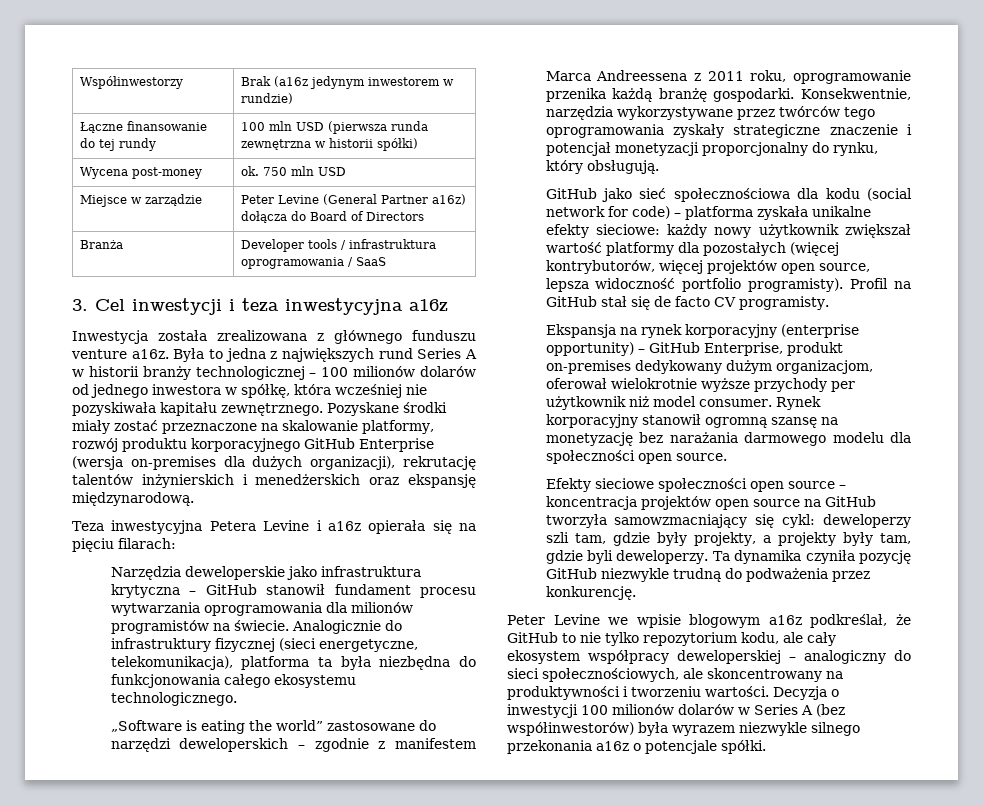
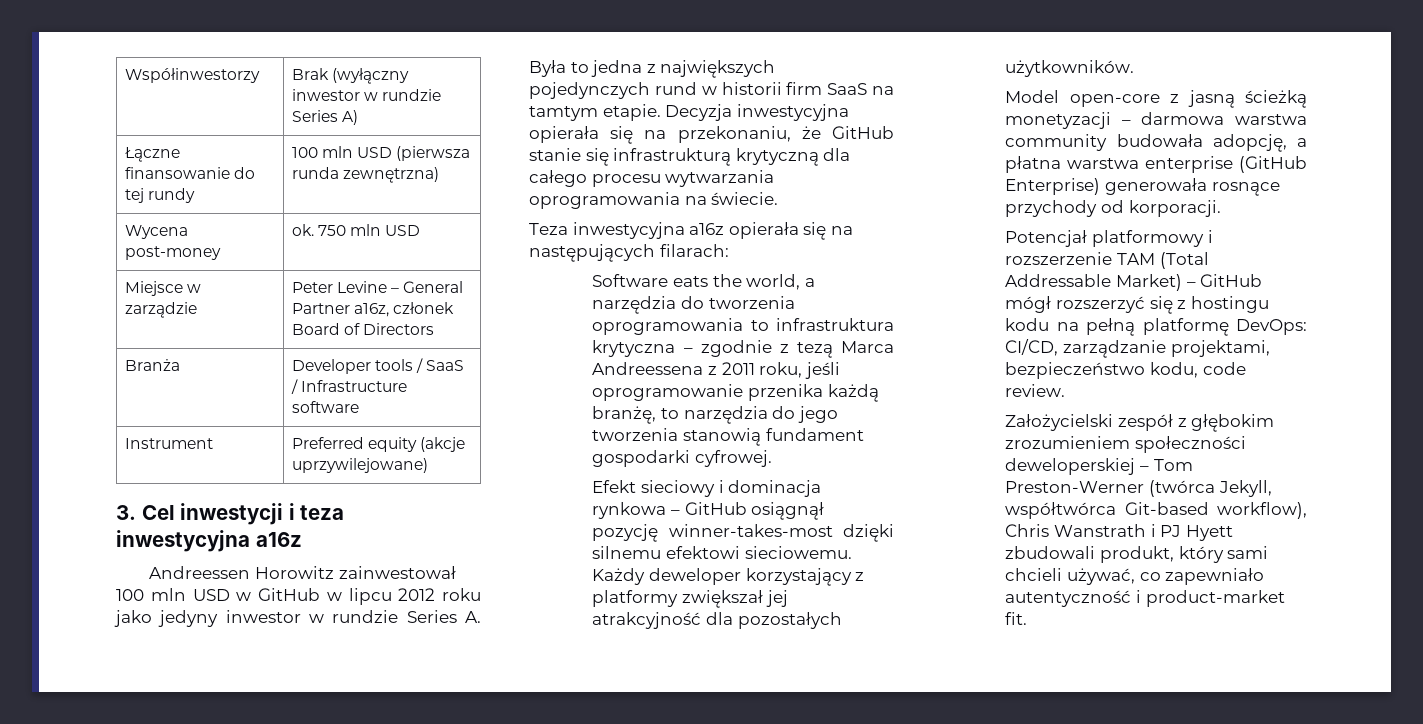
- Współinwestorzy | Brak (a16z jedynym inwestorem w rundzie)
+ Współinwestorzy | Brak (wyłączny inwestor w rundzie Series A)
- Łączne finansowanie do tej rundy | 100 mln USD (pierwsza runda zewnętrzna w historii spółki)
+ Łączne finansowanie do tej rundy | 100 mln USD (pierwsza runda zewnętrzna)
- Miejsce w zarządzie | Peter Levine (General Partner a16z) dołącza do Board of Directors
+ Miejsce w zarządzie | Peter Levine – General Partner a16z, członek Board of Directors
- Branża | Developer tools / infrastruktura oprogramowania / SaaS
+ Branża | Developer tools / SaaS / Infrastructure software
+ Instrument | Preferred equity (akcje uprzywilejowane)
- Inwestycja została zrealizowana z głównego funduszu venture a16z. Była to jedna z największych rund Series A w historii branży technologicznej – 100 milionów dolarów od jednego inwestora w spółkę, która wcześniej nie pozyskiwała kapitału zewnętrznego. Pozyskane środki miały zostać przeznaczone na skalowanie platformy, rozwój produktu korporacyjnego GitHub Enterprise (wersja on-premises dla dużych organizacji), rekrutację talentów inżynierskich i menedżerskich oraz ekspansję międzynarodową.
+ Andreessen Horowitz zainwestował 100 mln USD w GitHub w lipcu 2012 roku jako jedyny inwestor w rundzie Series A. Była to jedna z największych pojedynczych rund w historii firm SaaS na tamtym etapie. Decyzja inwestycyjna opierała się na przekonaniu, że GitHub stanie się infrastrukturą krytyczną dla całego procesu wytwarzania oprogramowania na świecie.
- Teza inwestycyjna Petera Levine i a16z opierała się na pięciu filarach:
+ Teza inwestycyjna a16z opierała się na następujących filarach:
- Narzędzia deweloperskie jako infrastruktura krytyczna – GitHub stanowił fundament procesu wytwarzania oprogramowania dla milionów programistów na świecie. Analogicznie do infrastruktury fizycznej (sieci energetyczne, telekomunikacja), platforma ta była niezbędna do funkcjonowania całego ekosystemu technologicznego.
- „Software is eating the world” zastosowane do narzędzi deweloperskich – zgodnie z manifestem Marca Andreessena z 2011 roku, oprogramowanie przenika każdą branżę gospodarki. Konsekwentnie, narzędzia wykorzystywane przez twórców tego oprogramowania zyskały strategiczne znaczenie i potencjał monetyzacji proporcjonalny do rynku, który obsługują.
- GitHub jako sieć społecznościowa dla kodu (social network for code) – platforma zyskała unikalne efekty sieciowe: każdy nowy użytkownik zwiększał wartość platformy dla pozostałych (więcej kontrybutorów, więcej projektów open source, lepsza widoczność portfolio programisty). Profil na GitHub stał się de facto CV programisty.
- Ekspansja na rynek korporacyjny (enterprise opportunity) – GitHub Enterprise, produkt on-premises dedykowany dużym organizacjom, oferował wielokrotnie wyższe przychody per użytkownik niż model consumer. Rynek korporacyjny stanowił ogromną szansę na monetyzację bez narażania darmowego modelu dla społeczności open source.
- Efekty sieciowe społeczności open source – koncentracja projektów open source na GitHub tworzyła samowzmacniający się cykl: deweloperzy szli tam, gdzie były projekty, a projekty były tam, gdzie byli deweloperzy. Ta dynamika czyniła pozycję GitHub niezwykle trudną do podważenia przez konkurencję.
- Peter Levine we wpisie blogowym a16z podkreślał, że GitHub to nie tylko repozytorium kodu, ale cały ekosystem współpracy deweloperskiej – analogiczny do sieci społecznościowych, ale skoncentrowany na produktywności i tworzeniu wartości. Decyzja o inwestycji 100 milionów dolarów w Series A (bez współinwestorów) była wyrazem niezwykle silnego przekonania a16z o potencjale spółki.
+ Software eats the world, a narzędzia do tworzenia oprogramowania to infrastruktura krytyczna – zgodnie z tezą Marca Andreessena z 2011 roku, jeśli oprogramowanie przenika każdą branżę, to narzędzia do jego tworzenia stanowią fundament gospodarki cyfrowej.
+ Efekt sieciowy i dominacja rynkowa – GitHub osiągnął pozycję winner-takes-most dzięki silnemu efektowi sieciowemu. Każdy deweloper korzystający z platformy zwiększał jej atrakcyjność dla pozostałych użytkowników.
+ Model open-core z jasną ścieżką monetyzacji – darmowa warstwa community budowała adopcję, a płatna warstwa enterprise (GitHub Enterprise) generowała rosnące przychody od korporacji.
+ Potencjał platformowy i rozszerzenie TAM (Total Addressable Market) – GitHub mógł rozszerzyć się z hostingu kodu na pełną platformę DevOps: CI/CD, zarządzanie projektami, bezpieczeństwo kodu, code review.
+ Założycielski zespół z głębokim zrozumieniem społeczności deweloperskiej – Tom Preston-Werner (twórca Jekyll, współtwórca Git-based workflow), Chris Wanstrath i PJ Hyett zbudowali produkt, który sami chcieli używać, co zapewniało autentyczność i product-market fit.

